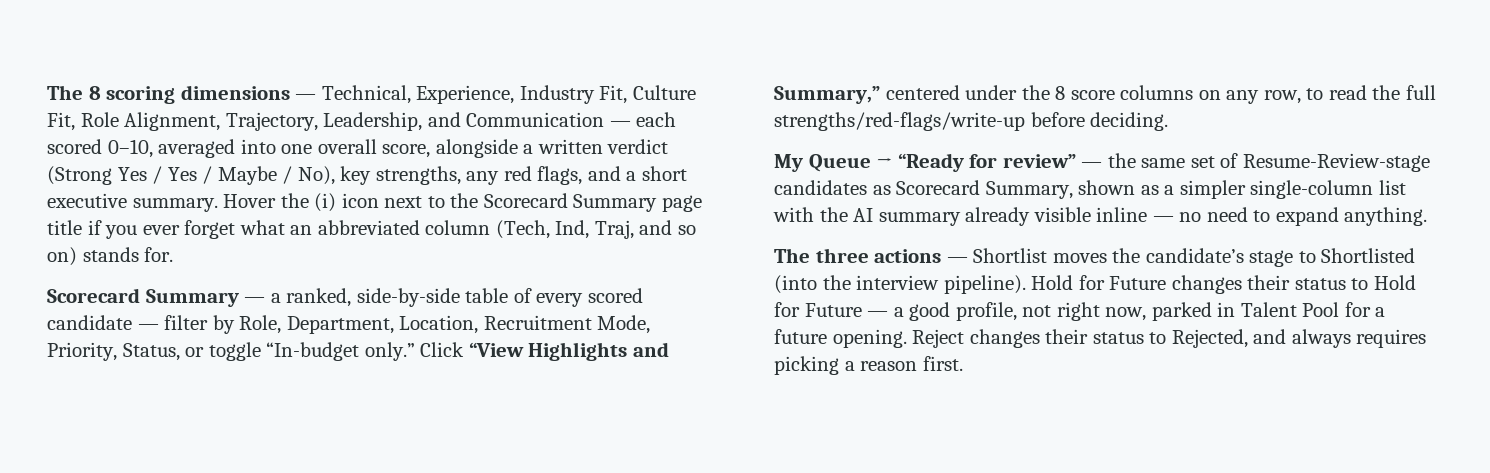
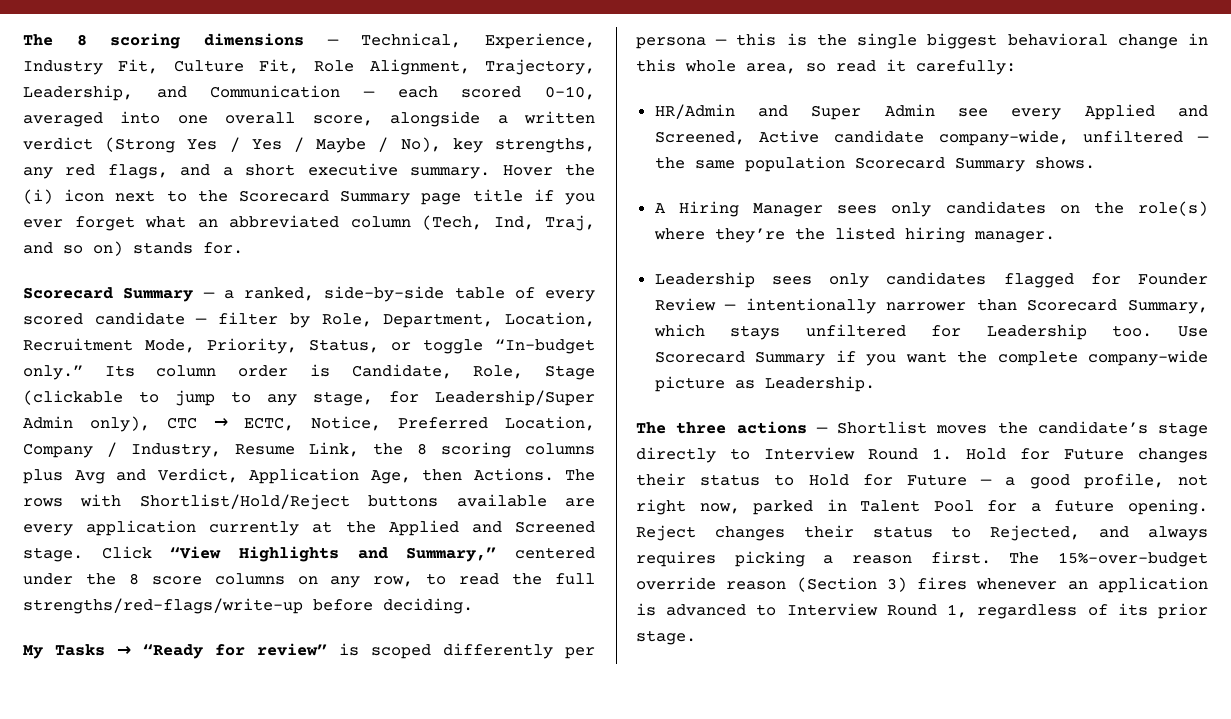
+ Its column order is Candidate, Role, Stage (clickable to jump to any stage, for Leadership/Super Admin only), CTC → ECTC, Notice, Preferred Location, Company / Industry, Resume Link, the 8 scoring columns plus Avg and Verdict, Application Age, then Actions. The rows with Shortlist/Hold/Reject buttons available are every application currently at the Applied and Screened stage.
- My Queue → “Ready for review” — the same set of Resume-Review-stage candidates as Scorecard Summary, shown as a simpler single-column list with the AI summary already visible inline — no need to expand anything.
+ My Tasks → “Ready for review” is scoped differently per persona — this is the single biggest behavioral change in this whole area, so read it carefully:
+ HR/Admin and Super Admin see every Applied and Screened, Active candidate company-wide, unfiltered — the same population Scorecard Summary shows.
+ A Hiring Manager sees only candidates on the role(s) where they’re the listed hiring manager.
+ Leadership sees only candidates flagged for Founder Review — intentionally narrower than Scorecard Summary, which stays unfiltered for Leadership too. Use Scorecard Summary if you want the complete company-wide picture as Leadership.
- The three actions — Shortlist moves the candidate’s stage to Shortlisted (into the interview pipeline). Hold for Future changes their status to Hold for Future — a good profile, not right now, parked in Talent Pool for a future opening.
+ The three actions — Shortlist moves the candidate’s stage directly to Interview Round 1. Hold for Future changes their status to Hold for Future — a good profile, not right now, parked in Talent Pool for a future opening.
+ The 15%-over-budget override reason (Section 3) fires whenever an application is advanced to Interview Round 1, regardless of its prior stage.

